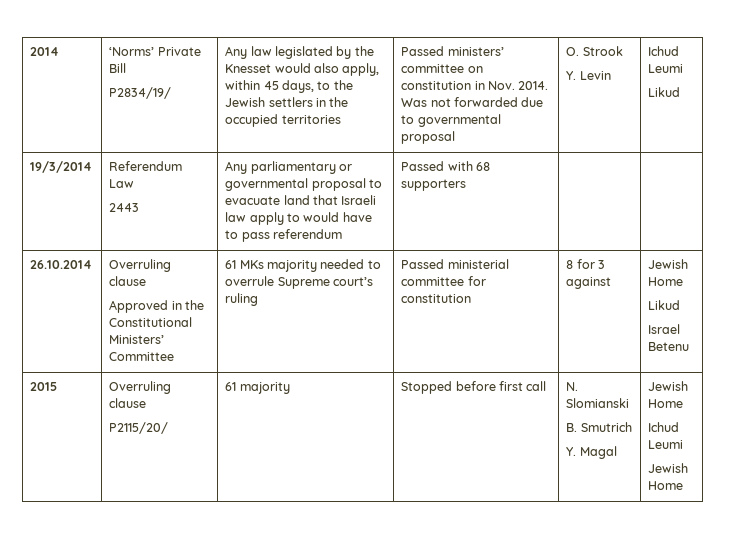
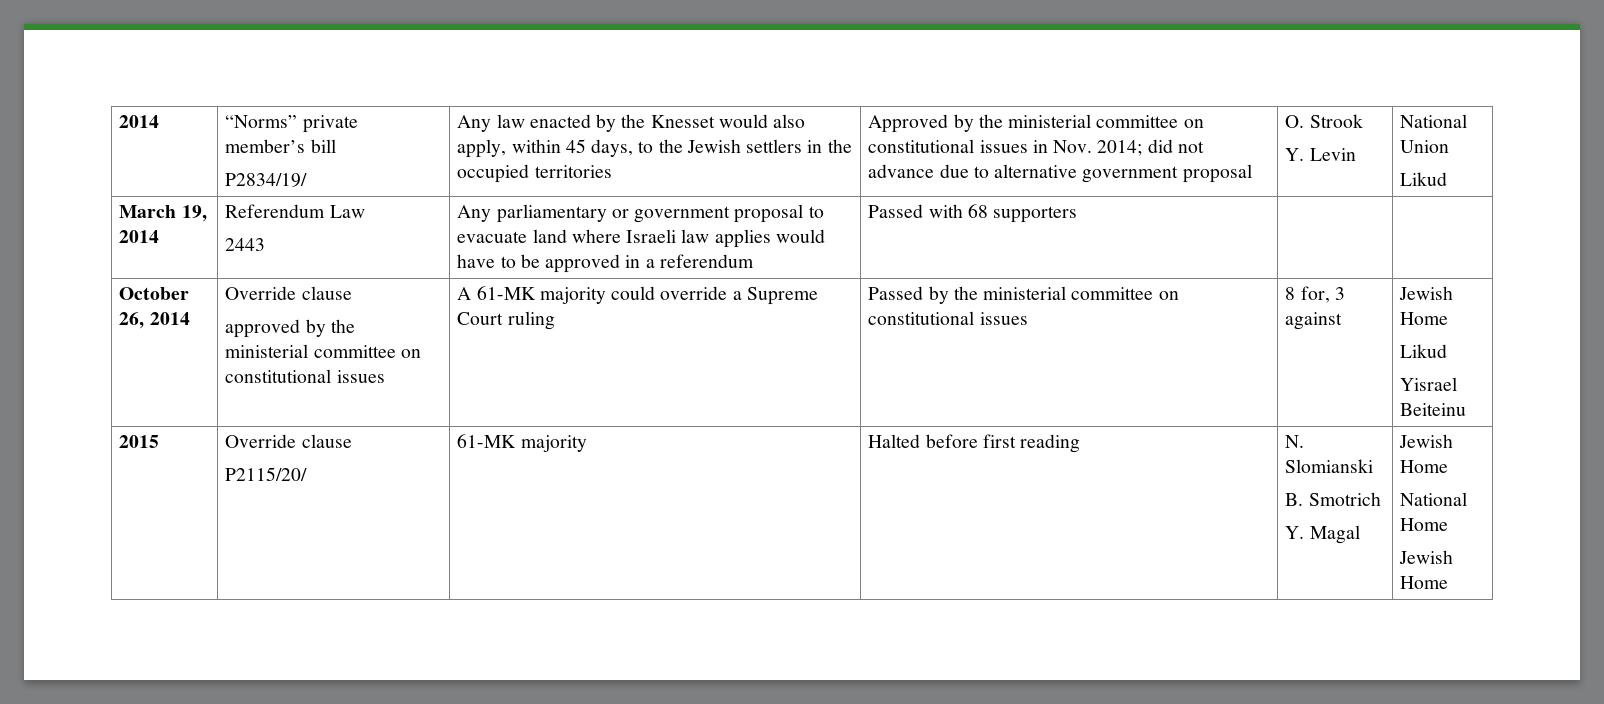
- 2014 | ‘Norms’ Private Bill
+ 2014 | “Norms” private member’s bill
- Any law legislated by the Knesset would also apply, within 45 days, to the Jewish settlers in the occupied territories
+ Any law enacted by the Knesset would also apply, within 45 days, to the Jewish settlers in the occupied territories
- Passed ministers’ committee on constitution in Nov. 2014. Was not forwarded due to governmental proposal
+ Approved by the ministerial committee on constitutional issues in Nov. 2014; did not advance due to alternative government proposal
- Y. Levin | Ichud Leumi
+ Y. Levin | National Union
  Likud
- 19/3/2014 | Referendum Law
- 2443 | Any parliamentary or governmental proposal to evacuate land that Israeli law apply to would have to pass referendum | Passed with 68 supporters | |
+ March 19, 2014 | Referendum Law
+ 2443 | Any parliamentary or government proposal to evacuate land where Israeli law applies would have to be approved in a referendum | Passed with 68 supporters | |
- 26.10.2014 | Overruling clause
- Approved in the Constitutional Ministers’ Committee | 61 MKs majority needed to overrule Supreme court’s ruling | Passed ministerial committee for constitution | 8 for 3 against | Jewish Home
+ October 26, 2014 | Override clause
+ approved by the ministerial committee on constitutional issues | A 61-MK majority could override a Supreme Court ruling | Passed by the ministerial committee on constitutional issues | 8 for, 3 against | Jewish Home
  Likud
- Israel Betenu
+ Yisrael Beiteinu
- 2015 | Overruling clause
- P2115/20/ | 61 majority | Stopped before first call | N. Slomianski
- B. Smutrich
+ 2015 | Override clause
+ P2115/20/ | 61-MK majority | Halted before first reading | N. Slomianski
+ B. Smotrich
  Y. Magal | Jewish Home
- Ichud Leumi
+ National Home

